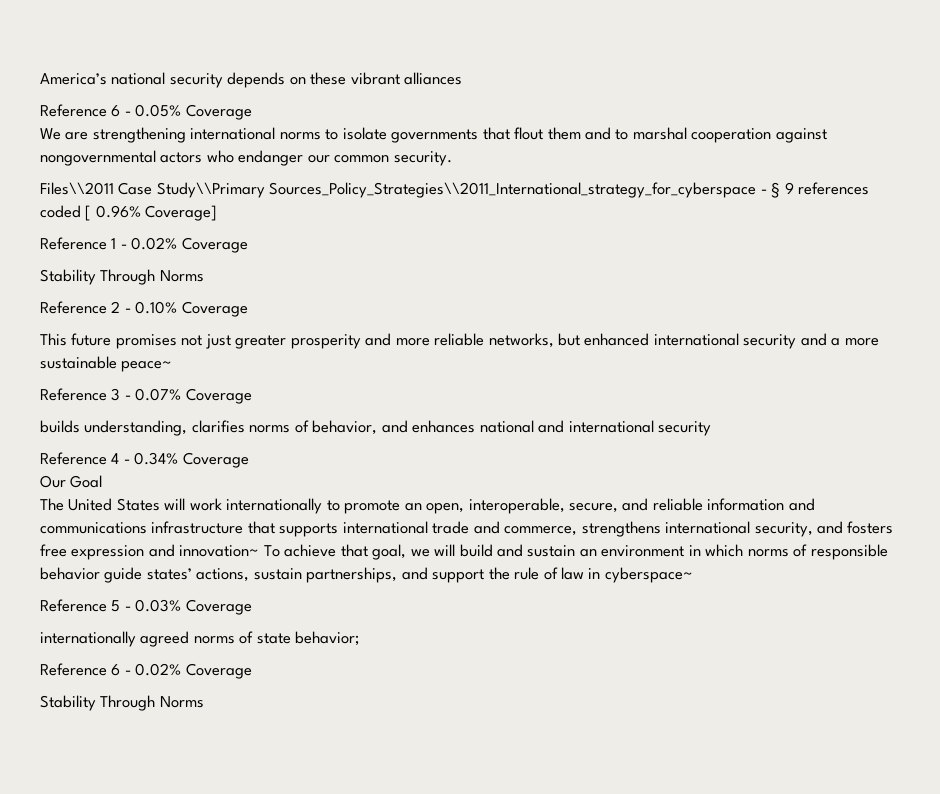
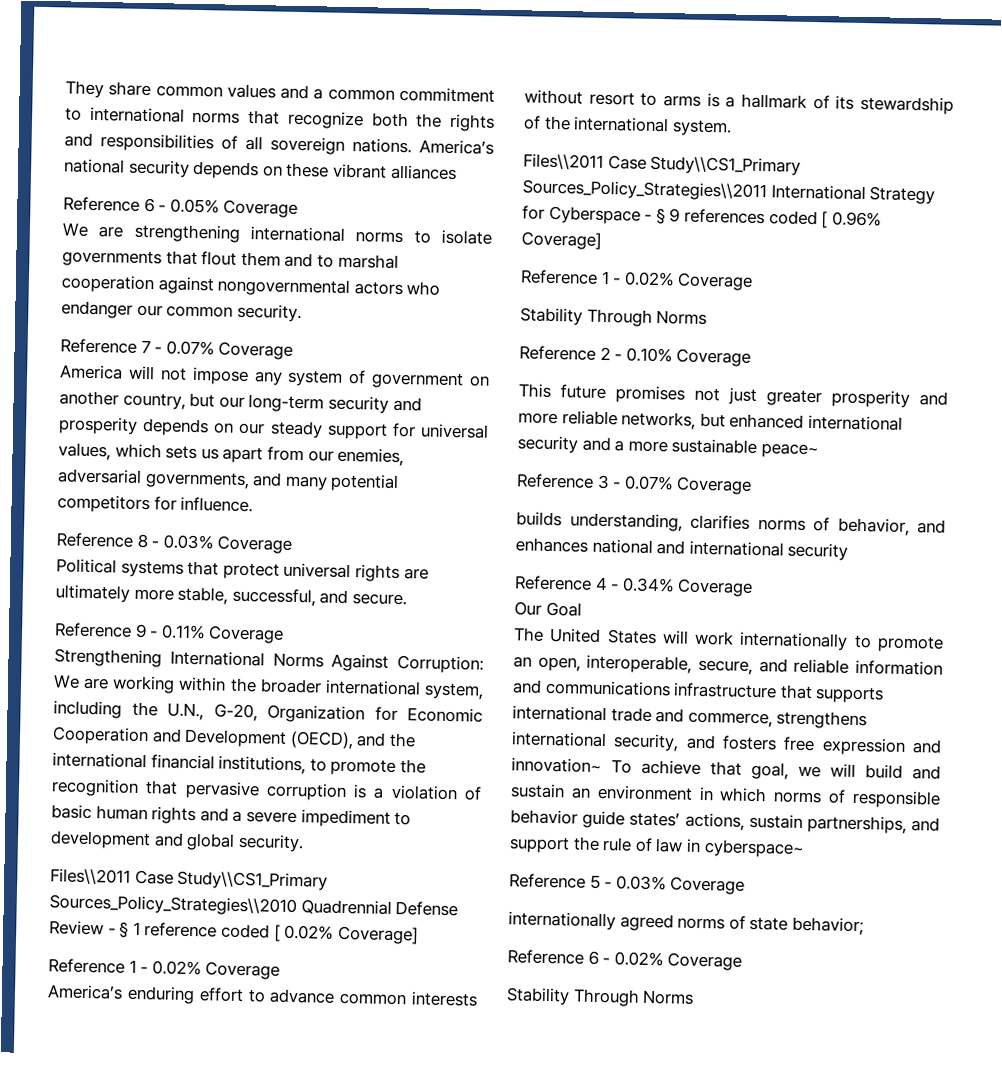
+ They share common values and a common commitment to international norms that recognize both the rights and responsibilities of all sovereign nations.
- Files\\2011 Case Study\\Primary Sources_Policy_Strategies\\2011_International_strategy_for_cyberspace - § 9 references coded [ 0.96% Coverage]
+ Reference 7 - 0.07% Coverage
+ America will not impose any system of government on another country, but our long-term security and prosperity depends on our steady support for universal values, which sets us apart from our enemies, adversarial governments, and many potential competitors for influence.
+ Reference 8 - 0.03% Coverage
+ Political systems that protect universal rights are ultimately more stable, successful, and secure.
+ Reference 9 - 0.11% Coverage
+ Strengthening International Norms Against Corruption: We are working within the broader international system, including the U.N., G-20, Organization for Economic Cooperation and Development (OECD), and the international financial institutions, to promote the recognition that pervasive corruption is a violation of basic human rights and a severe impediment to development and global security.
+ Files\\2011 Case Study\\CS1_Primary Sources_Policy_Strategies\\2010 Quadrennial Defense Review - § 1 reference coded [ 0.02% Coverage]
+ Reference 1 - 0.02% Coverage
+ America’s enduring effort to advance common interests without resort to arms is a hallmark of its stewardship of the international system.
+ Files\\2011 Case Study\\CS1_Primary Sources_Policy_Strategies\\2011 International Strategy for Cyberspace - § 9 references coded [ 0.96% Coverage]

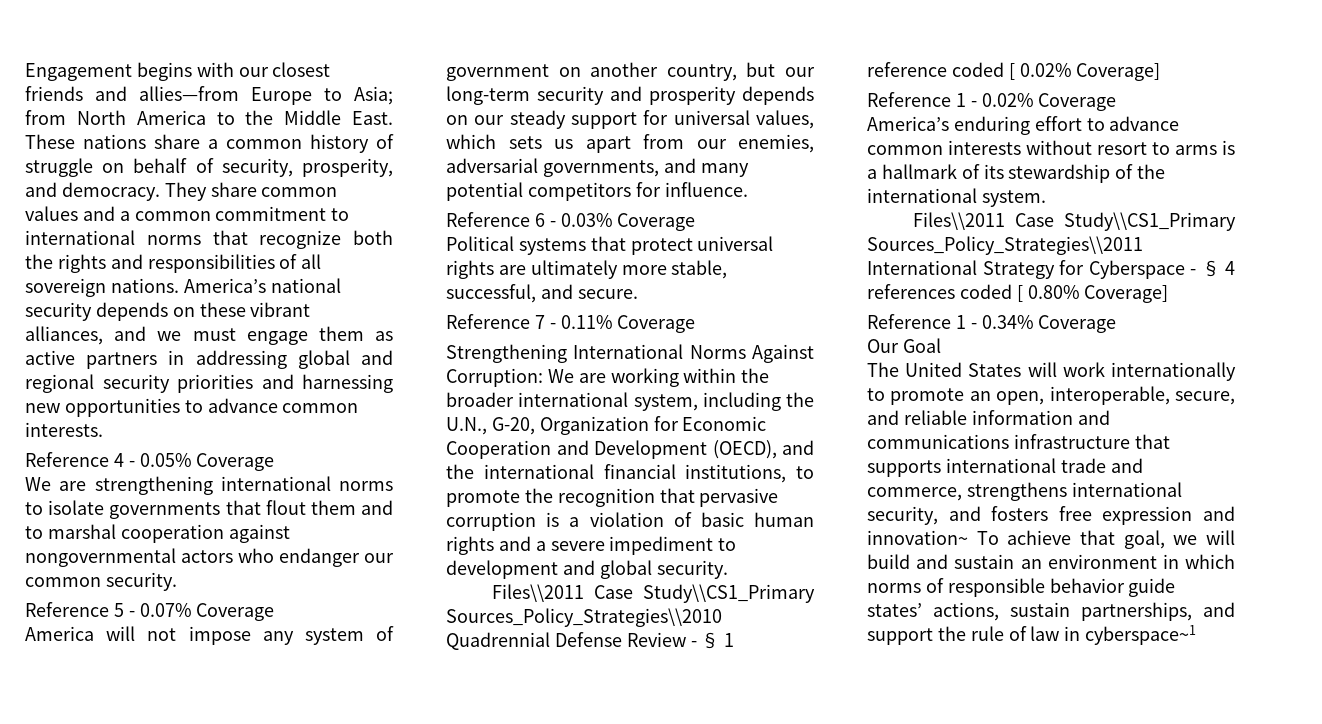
+ Engagement begins with our closest friends and allies—from Europe to Asia; from North America to the Middle East. These nations share a common history of struggle on behalf of security, prosperity, and democracy.
- America’s national security depends on these vibrant alliances
- Reference 6 - 0.05% Coverage
+ America’s national security depends on these vibrant alliances, and we must engage them as active partners in addressing global and regional security priorities and harnessing new opportunities to advance common interests.
+ Reference 4 - 0.05% Coverage
- Reference 7 - 0.07% Coverage
+ Reference 5 - 0.07% Coverage
- Reference 8 - 0.03% Coverage
+ Reference 6 - 0.03% Coverage
- Reference 9 - 0.11% Coverage
+ Reference 7 - 0.11% Coverage
- Files\\2011 Case Study\\CS1_Primary Sources_Policy_Strategies\\2011 International Strategy for Cyberspace - § 9 references coded [ 0.96% Coverage]
- Reference 1 - 0.02% Coverage
- Stability Through Norms
- Reference 2 - 0.10% Coverage
- This future promises not just greater prosperity and more reliable networks, but enhanced international security and a more sustainable peace~
- Reference 3 - 0.07% Coverage
- builds understanding, clarifies norms of behavior, and enhances national and international security
- Reference 4 - 0.34% Coverage
+ Files\\2011 Case Study\\CS1_Primary Sources_Policy_Strategies\\2011 International Strategy for Cyberspace - § 4 references coded [ 0.80% Coverage]
+ Reference 1 - 0.34% Coverage
- The United States will work internationally to promote an open, interoperable, secure, and reliable information and communications infrastructure that supports international trade and commerce, strengthens international security, and fosters free expression and innovation~ To achieve that goal, we will build and sustain an environment in which norms of responsible behavior guide states’ actions, sustain partnerships, and support the rule of law in cyberspace~
- Reference 5 - 0.03% Coverage
- internationally agreed norms of state behavior;
- Reference 6 - 0.02% Coverage
- Stability Through Norms
+ The United States will work internationally to promote an open, interoperable, secure, and reliable information and communications infrastructure that supports international trade and commerce, strengthens international security, and fosters free expression and innovation~ To achieve that goal, we will build and sustain an environment in which norms of responsible behavior guide states’ actions, sustain partnerships, and support the rule of law in cyberspace~1

